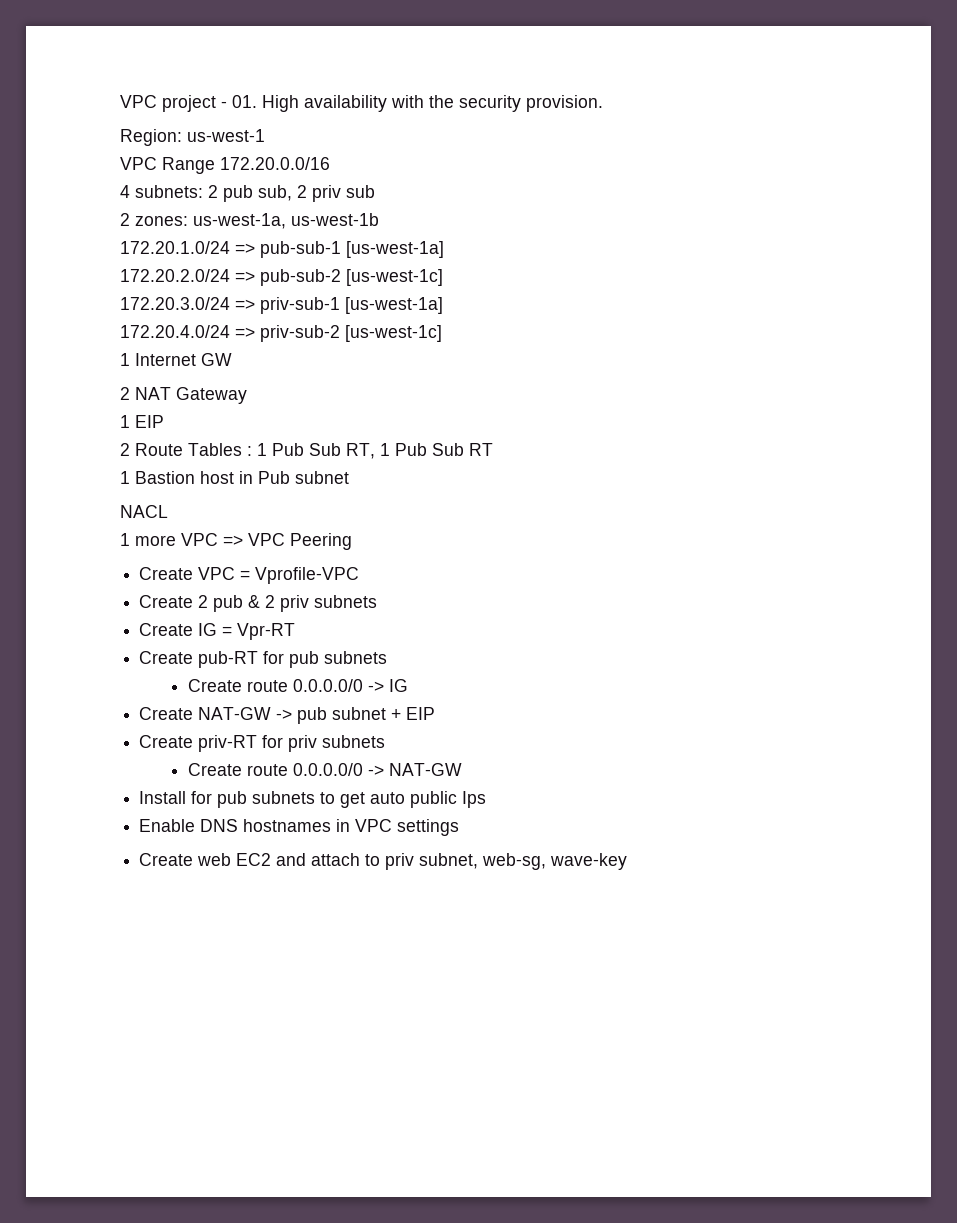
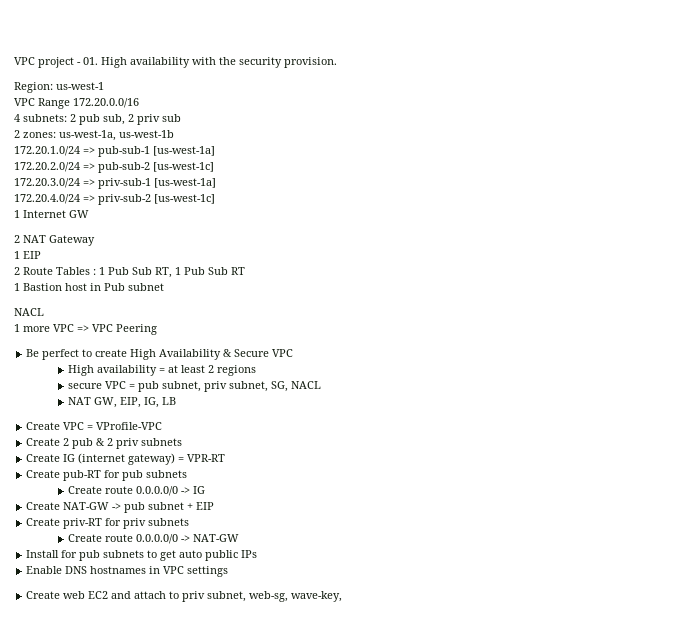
+ Be perfect to create High Availability & Secure VPC
+ High availability = at least 2 regions
+ secure VPC = pub subnet, priv subnet, SG, NACL
+ NAT GW, EIP, IG, LB
- Create VPC = Vprofile-VPC
+ Create VPC = VProfile-VPC
- Create IG = Vpr-RT
+ Create IG (internet gateway) = VPR-RT
- Install for pub subnets to get auto public Ips
+ Install for pub subnets to get auto public IPs
- Create web EC2 and attach to priv subnet, web-sg, wave-key
+ Create web EC2 and attach to priv subnet, web-sg, wave-key,

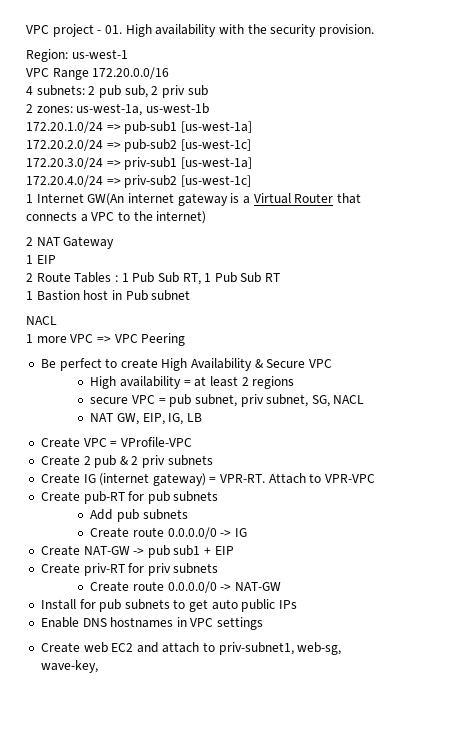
- 172.20.1.0/24 => pub-sub-1 [us-west-1a]
+ 172.20.1.0/24 => pub-sub1 [us-west-1a]
- 172.20.2.0/24 => pub-sub-2 [us-west-1c]
+ 172.20.2.0/24 => pub-sub2 [us-west-1c]
- 172.20.3.0/24 => priv-sub-1 [us-west-1a]
+ 172.20.3.0/24 => priv-sub1 [us-west-1a]
- 172.20.4.0/24 => priv-sub-2 [us-west-1c]
+ 172.20.4.0/24 => priv-sub2 [us-west-1c]
- 1 Internet GW
+ 1 Internet GW(An internet gateway is a Virtual Router that connects a VPC to the internet)
- Create IG (internet gateway) = VPR-RT
+ Create IG (internet gateway) = VPR-RT. Attach to VPR-VPC
+ Add pub subnets
- Create NAT-GW -> pub subnet + EIP
+ Create NAT-GW -> pub sub1 + EIP
- Create web EC2 and attach to priv subnet, web-sg, wave-key,
+ Create web EC2 and attach to priv-subnet1, web-sg, wave-key,

